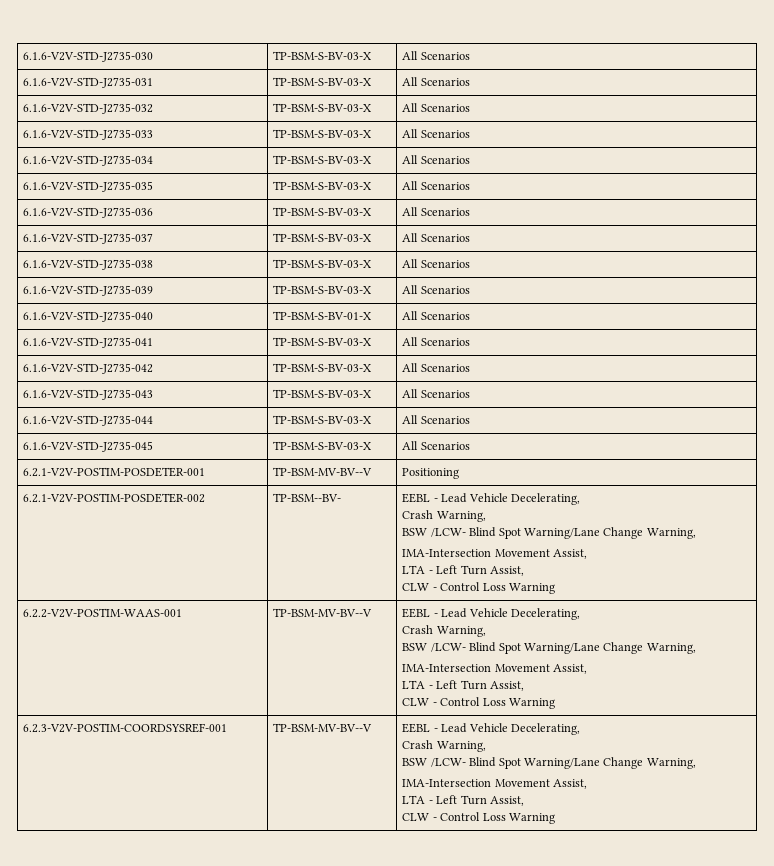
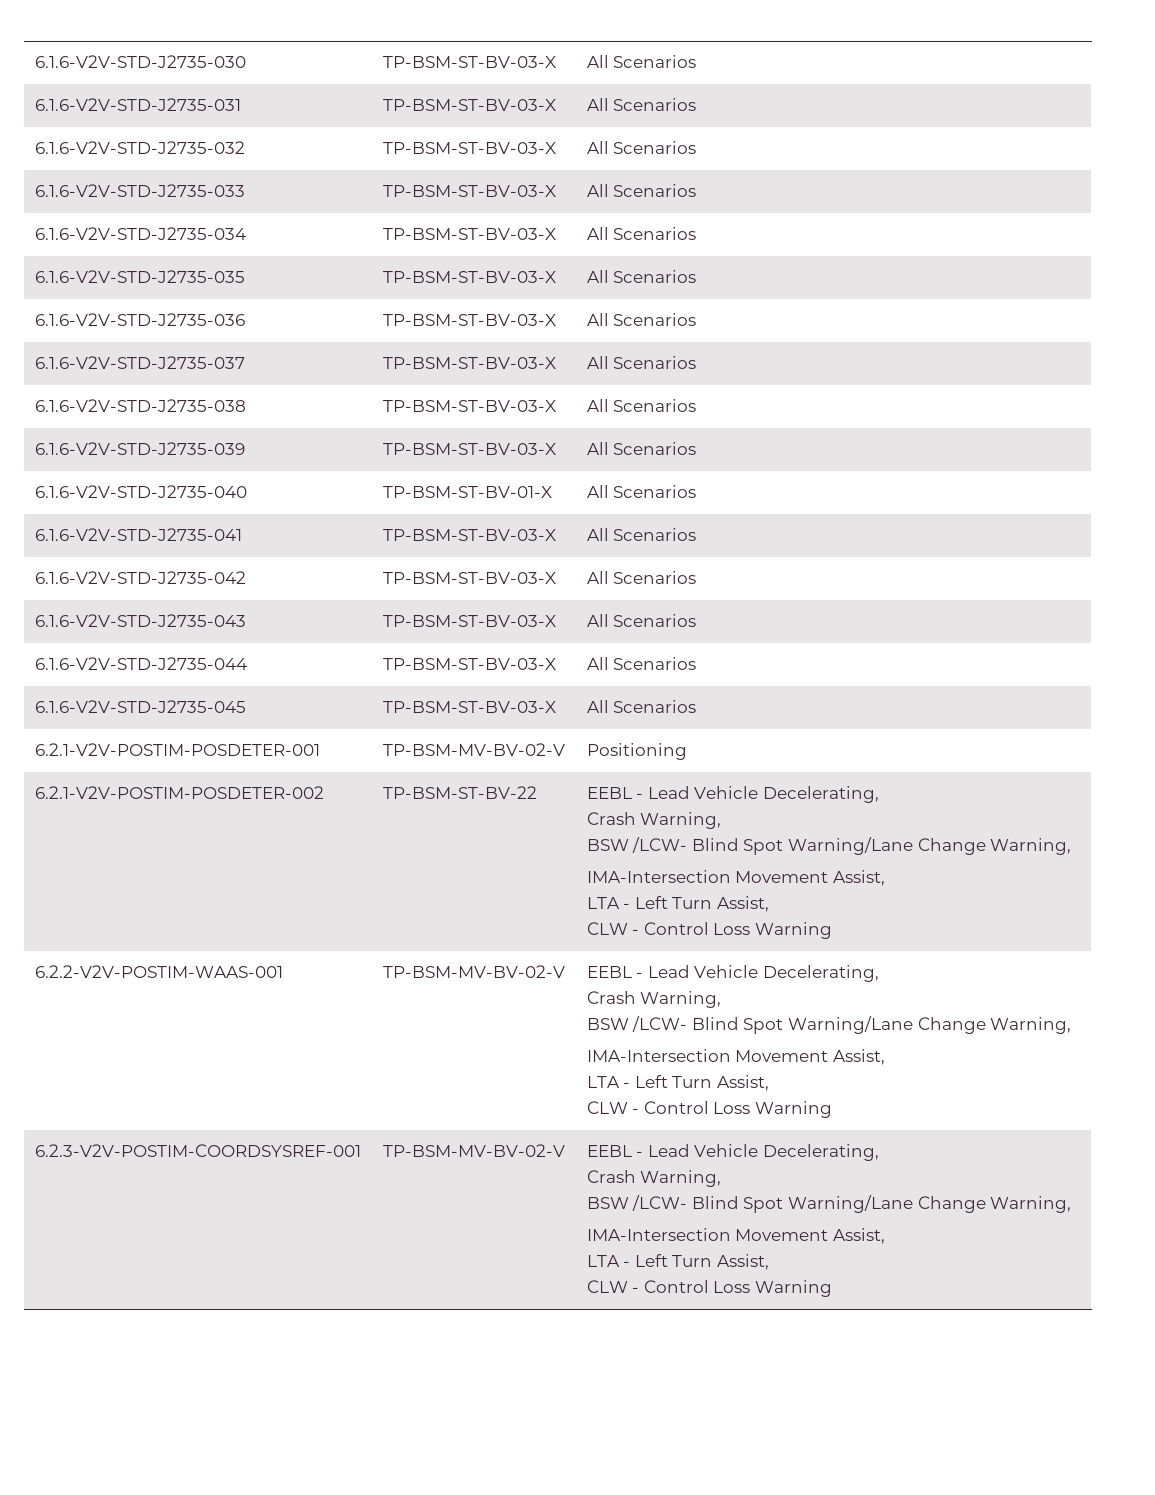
- 6.1.6-V2V-STD-J2735-030 | TP-BSM-S-BV-03-X | All Scenarios
+ 6.1.6-V2V-STD-J2735-030 | TP-BSM-ST-BV-03-X | All Scenarios
- 6.1.6-V2V-STD-J2735-031 | TP-BSM-S-BV-03-X | All Scenarios
+ 6.1.6-V2V-STD-J2735-031 | TP-BSM-ST-BV-03-X | All Scenarios
- 6.1.6-V2V-STD-J2735-032 | TP-BSM-S-BV-03-X | All Scenarios
+ 6.1.6-V2V-STD-J2735-032 | TP-BSM-ST-BV-03-X | All Scenarios
- 6.1.6-V2V-STD-J2735-033 | TP-BSM-S-BV-03-X | All Scenarios
+ 6.1.6-V2V-STD-J2735-033 | TP-BSM-ST-BV-03-X | All Scenarios
- 6.1.6-V2V-STD-J2735-034 | TP-BSM-S-BV-03-X | All Scenarios
+ 6.1.6-V2V-STD-J2735-034 | TP-BSM-ST-BV-03-X | All Scenarios
- 6.1.6-V2V-STD-J2735-035 | TP-BSM-S-BV-03-X | All Scenarios
+ 6.1.6-V2V-STD-J2735-035 | TP-BSM-ST-BV-03-X | All Scenarios
- 6.1.6-V2V-STD-J2735-036 | TP-BSM-S-BV-03-X | All Scenarios
+ 6.1.6-V2V-STD-J2735-036 | TP-BSM-ST-BV-03-X | All Scenarios
- 6.1.6-V2V-STD-J2735-037 | TP-BSM-S-BV-03-X | All Scenarios
+ 6.1.6-V2V-STD-J2735-037 | TP-BSM-ST-BV-03-X | All Scenarios
- 6.1.6-V2V-STD-J2735-038 | TP-BSM-S-BV-03-X | All Scenarios
+ 6.1.6-V2V-STD-J2735-038 | TP-BSM-ST-BV-03-X | All Scenarios
- 6.1.6-V2V-STD-J2735-039 | TP-BSM-S-BV-03-X | All Scenarios
+ 6.1.6-V2V-STD-J2735-039 | TP-BSM-ST-BV-03-X | All Scenarios
- 6.1.6-V2V-STD-J2735-040 | TP-BSM-S-BV-01-X | All Scenarios
+ 6.1.6-V2V-STD-J2735-040 | TP-BSM-ST-BV-01-X | All Scenarios
- 6.1.6-V2V-STD-J2735-041 | TP-BSM-S-BV-03-X | All Scenarios
+ 6.1.6-V2V-STD-J2735-041 | TP-BSM-ST-BV-03-X | All Scenarios
- 6.1.6-V2V-STD-J2735-042 | TP-BSM-S-BV-03-X | All Scenarios
+ 6.1.6-V2V-STD-J2735-042 | TP-BSM-ST-BV-03-X | All Scenarios
- 6.1.6-V2V-STD-J2735-043 | TP-BSM-S-BV-03-X | All Scenarios
+ 6.1.6-V2V-STD-J2735-043 | TP-BSM-ST-BV-03-X | All Scenarios
- 6.1.6-V2V-STD-J2735-044 | TP-BSM-S-BV-03-X | All Scenarios
+ 6.1.6-V2V-STD-J2735-044 | TP-BSM-ST-BV-03-X | All Scenarios
- 6.1.6-V2V-STD-J2735-045 | TP-BSM-S-BV-03-X | All Scenarios
+ 6.1.6-V2V-STD-J2735-045 | TP-BSM-ST-BV-03-X | All Scenarios
- 6.2.1-V2V-POSTIM-POSDETER-001 | TP-BSM-MV-BV--V | Positioning
+ 6.2.1-V2V-POSTIM-POSDETER-001 | TP-BSM-MV-BV-02-V | Positioning
- 6.2.1-V2V-POSTIM-POSDETER-002 | TP-BSM--BV- | EEBL - Lead Vehicle Decelerating,
+ 6.2.1-V2V-POSTIM-POSDETER-002 | TP-BSM-ST-BV-22 | EEBL - Lead Vehicle Decelerating,
- 6.2.2-V2V-POSTIM-WAAS-001 | TP-BSM-MV-BV--V | EEBL - Lead Vehicle Decelerating,
+ 6.2.2-V2V-POSTIM-WAAS-001 | TP-BSM-MV-BV-02-V | EEBL - Lead Vehicle Decelerating,
- 6.2.3-V2V-POSTIM-COORDSYSREF-001 | TP-BSM-MV-BV--V | EEBL - Lead Vehicle Decelerating,
+ 6.2.3-V2V-POSTIM-COORDSYSREF-001 | TP-BSM-MV-BV-02-V | EEBL - Lead Vehicle Decelerating,

